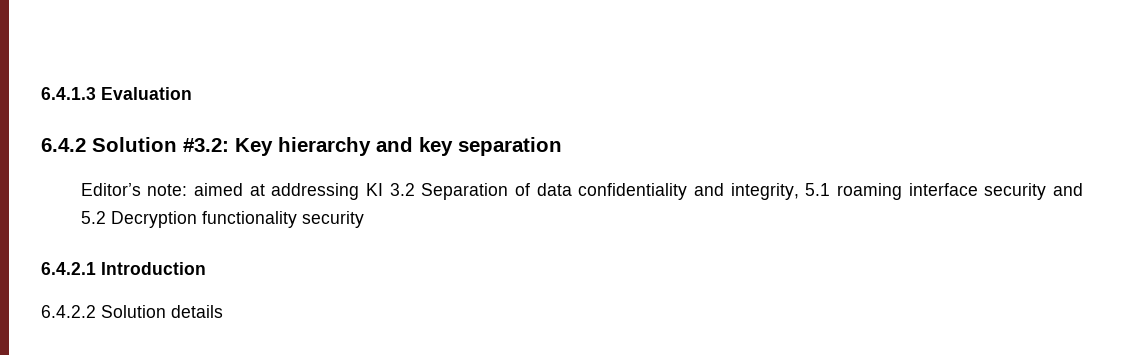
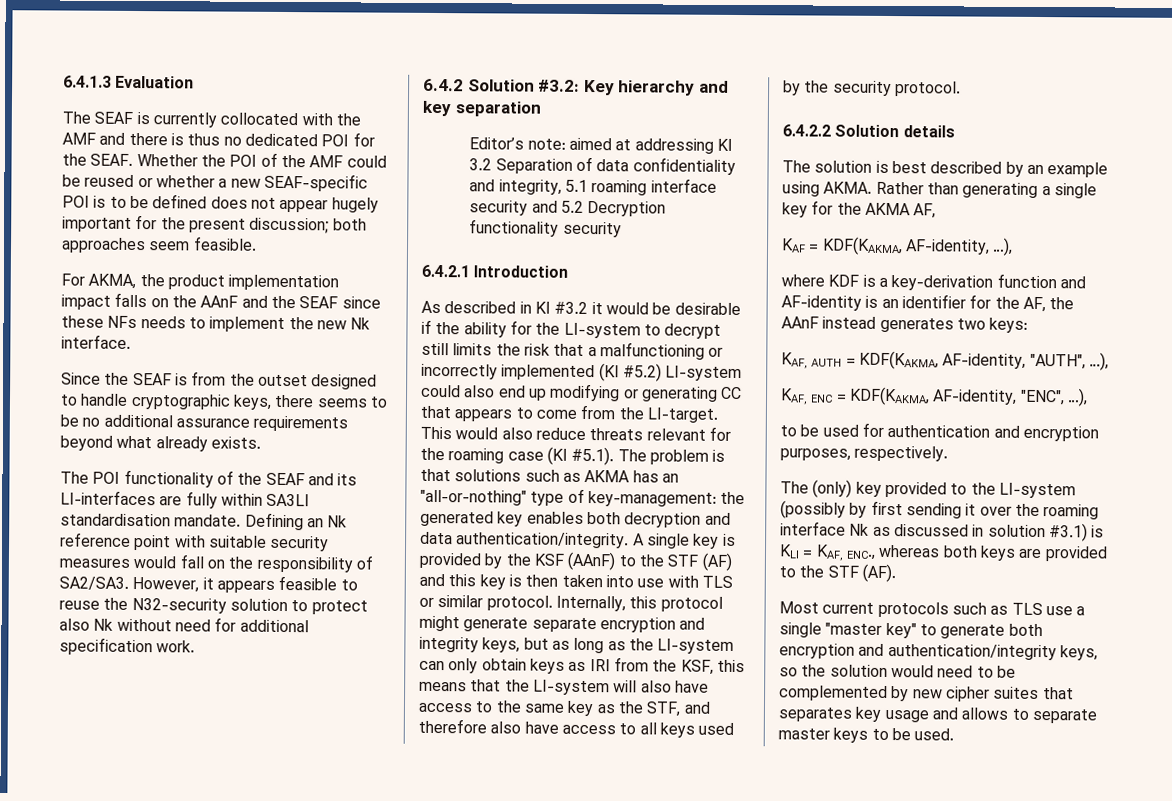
+ The SEAF is currently collocated with the AMF and there is thus no dedicated POI for the SEAF. Whether the POI of the AMF could be reused or whether a new SEAF-specific POI is to be defined does not appear hugely important for the present discussion; both approaches seem feasible.
+ For AKMA, the product implementation impact falls on the AAnF and the SEAF since these NFs needs to implement the new Nk interface.
+ Since the SEAF is from the outset designed to handle cryptographic keys, there seems to be no additional assurance requirements beyond what already exists.
+ The POI functionality of the SEAF and its LI-interfaces are fully within SA3LI standardisation mandate. Defining an Nk reference point with suitable security measures would fall on the responsibility of SA2/SA3. However, it appears feasible to reuse the N32-security solution to protect also Nk without need for additional specification work.
+ As described in KI #3.2 it would be desirable if the ability for the LI-system to decrypt still limits the risk that a malfunctioning or incorrectly implemented (KI #5.2) LI-system could also end up modifying or generating CC that appears to come from the LI-target. This would also reduce threats relevant for the roaming case (KI #5.1). The problem is that solutions such as AKMA has an "all-or-nothing" type of key-management: the generated key enables both decryption and data authentication/integrity. A single key is provided by the KSF (AAnF) to the STF (AF) and this key is then taken into use with TLS or similar protocol. Internally, this protocol might generate separate encryption and integrity keys, but as long as the LI-system can only obtain keys as IRI from the KSF, this means that the LI-system will also have access to the same key as the STF, and therefore also have access to all keys used by the security protocol.
  6.4.2.2 Solution details
+ The solution is best described by an example using AKMA. Rather than generating a single key for the AKMA AF,
+ KAF = KDF(KAKMA, AF-identity, …),
+ where KDF is a key-derivation function and AF-identity is an identifier for the AF, the AAnF instead generates two keys:
+ KAF, AUTH = KDF(KAKMA, AF-identity, "AUTH", …),
+ KAF, ENC = KDF(KAKMA, AF-identity, "ENC", …),
+ to be used for authentication and encryption purposes, respectively.
+ The (only) key provided to the LI-system (possibly by first sending it over the roaming interface Nk as discussed in solution #3.1) is KLI = KAF, ENC., whereas both keys are provided to the STF (AF).
+ Most current protocols such as TLS use a single "master key" to generate both encryption and authentication/integrity keys, so the solution would need to be complemented by new cipher suites that separates key usage and allows to separate master keys to be used.

